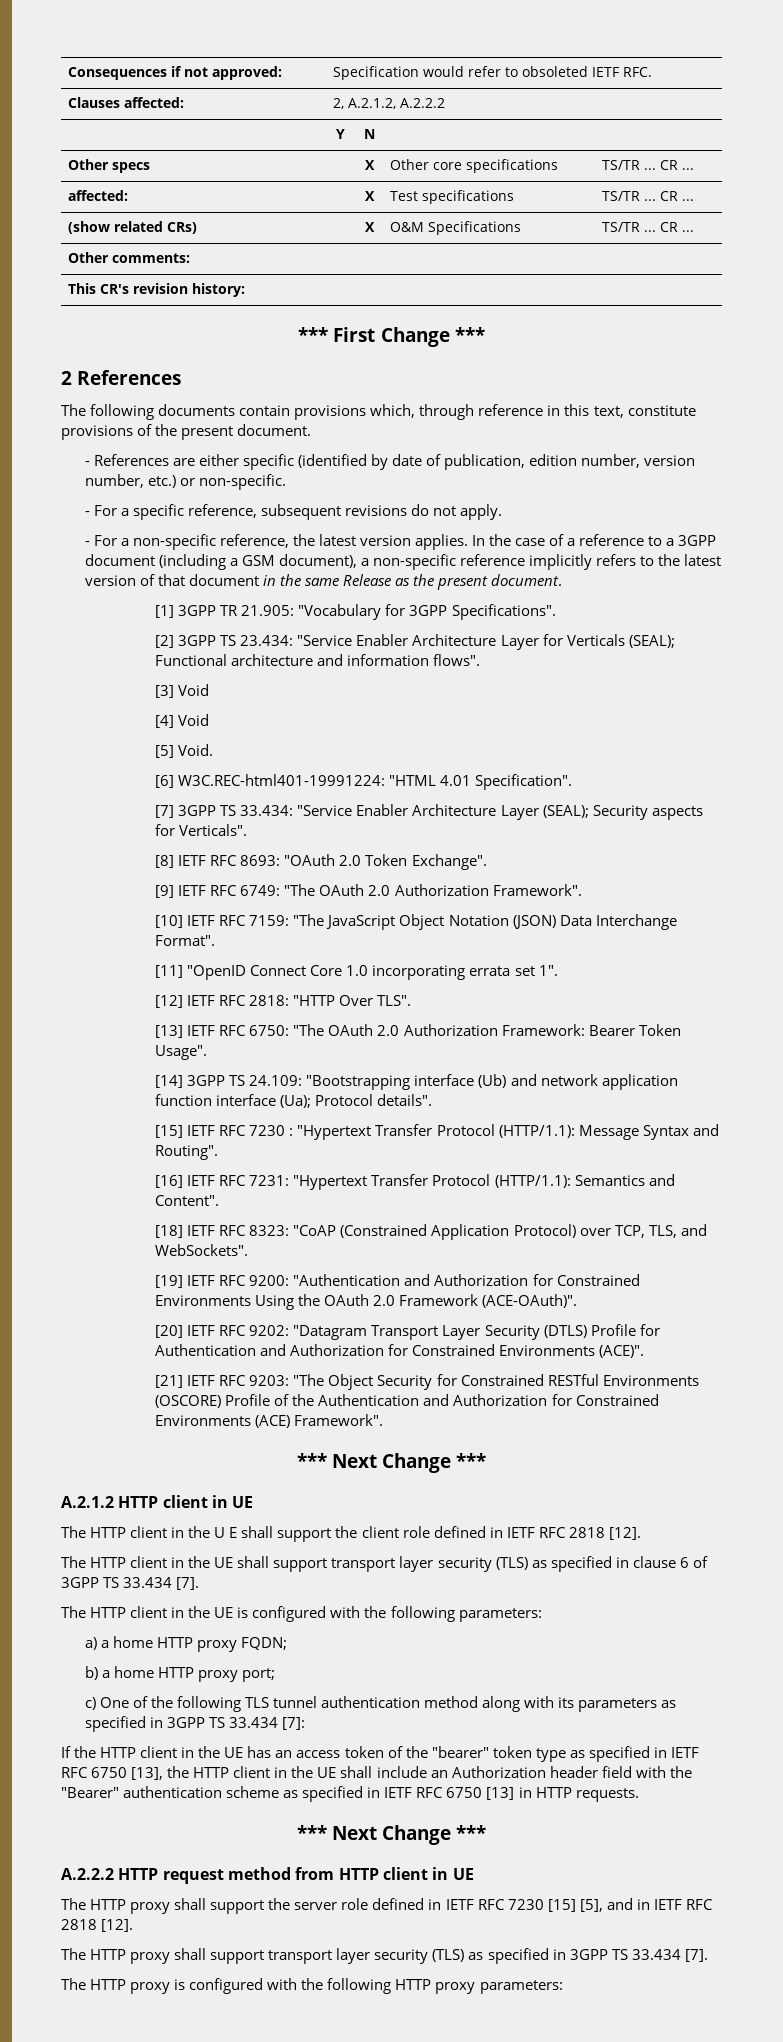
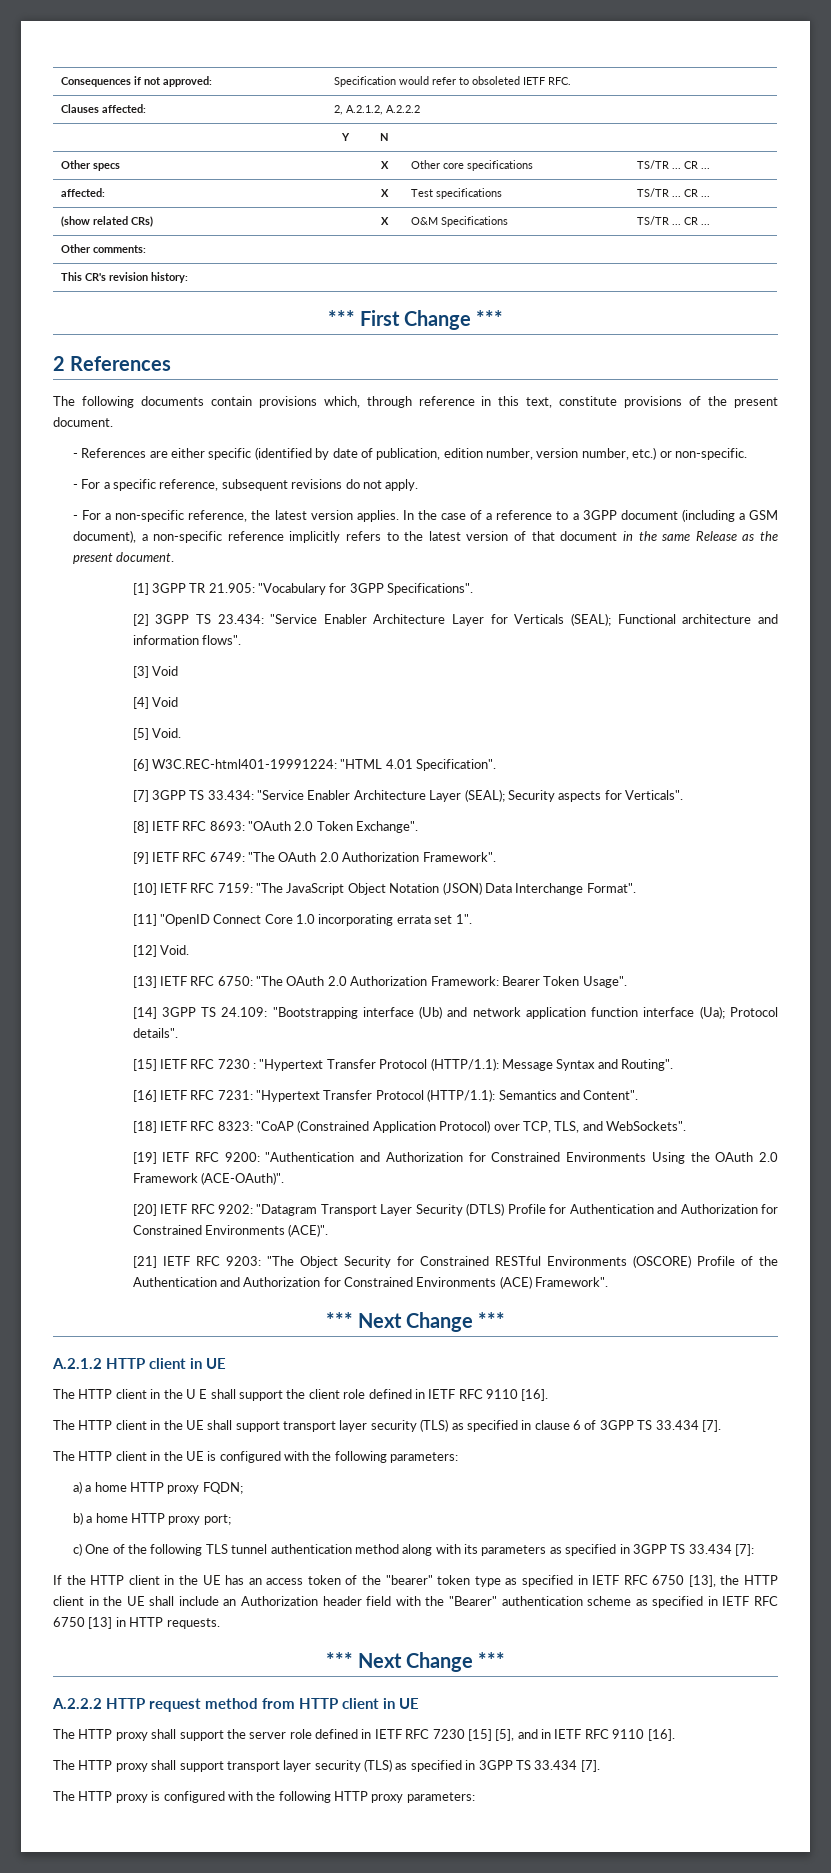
- [12] IETF RFC 2818: "HTTP Over TLS".
+ [12] Void.
- The HTTP client in the U E shall support the client role defined in IETF RFC 2818 [12].
+ The HTTP client in the U E shall support the client role defined in IETF RFC 9110 [16].
- The HTTP proxy shall support the server role defined in IETF RFC 7230 [15] [5], and in IETF RFC 2818 [12].
+ The HTTP proxy shall support the server role defined in IETF RFC 7230 [15] [5], and in IETF RFC 9110 [16].

